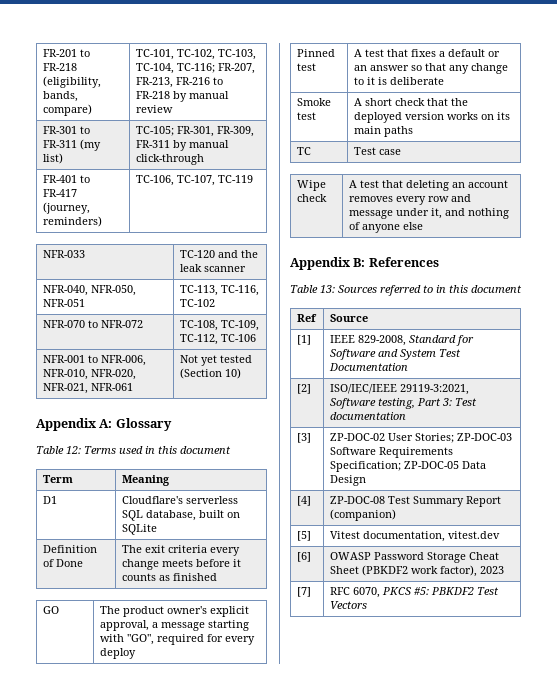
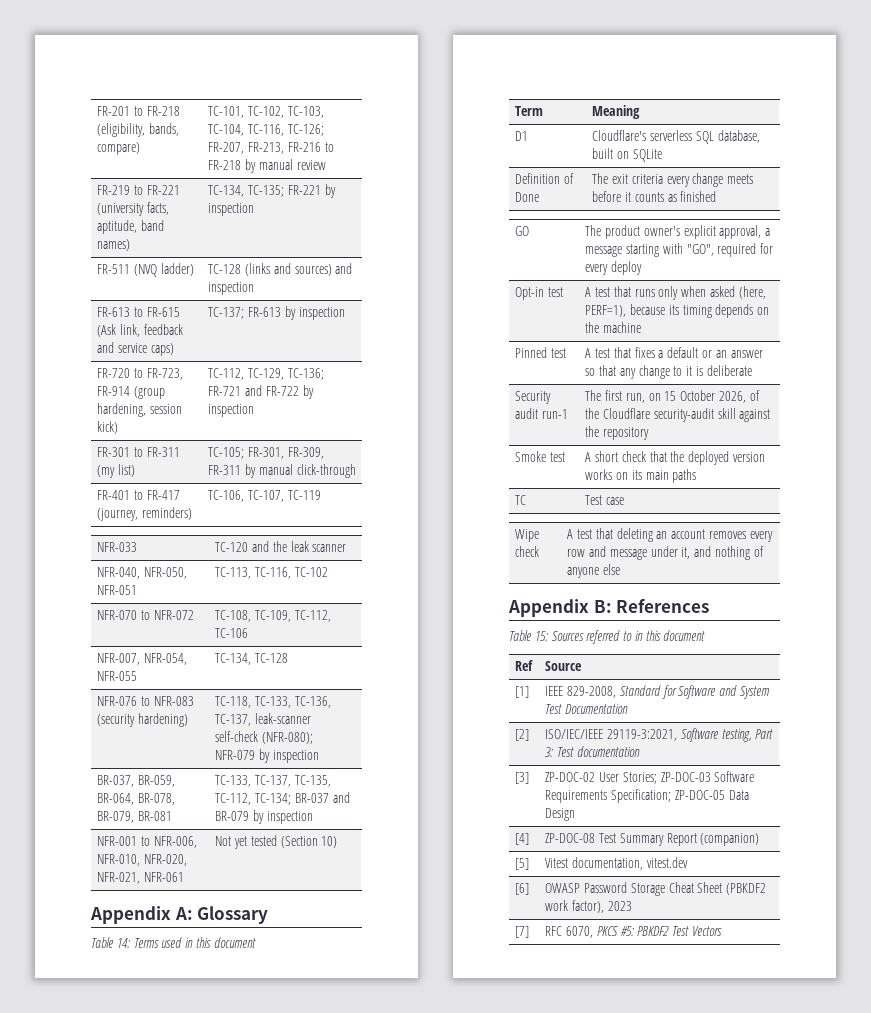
- FR-201 to FR-218 (eligibility, bands, compare) | TC-101, TC-102, TC-103, TC-104, TC-116; FR-207, FR-213, FR-216 to FR-218 by manual review
+ FR-201 to FR-218 (eligibility, bands, compare) | TC-101, TC-102, TC-103, TC-104, TC-116, TC-126; FR-207, FR-213, FR-216 to FR-218 by manual review
+ FR-219 to FR-221 (university facts, aptitude, band names) | TC-134, TC-135; FR-221 by inspection
+ FR-511 (NVQ ladder) | TC-128 (links and sources) and inspection
+ FR-613 to FR-615 (Ask link, feedback and service caps) | TC-137; FR-613 by inspection
+ FR-720 to FR-723, FR-914 (group hardening, session kick) | TC-112, TC-129, TC-136; FR-721 and FR-722 by inspection
+ NFR-007, NFR-054, NFR-055 | TC-134, TC-128
+ NFR-076 to NFR-083 (security hardening) | TC-118, TC-133, TC-136, TC-137, leak-scanner self-check (NFR-080); NFR-079 by inspection
+ BR-037, BR-059, BR-064, BR-078, BR-079, BR-081 | TC-133, TC-137, TC-135, TC-112, TC-134; BR-037 and BR-079 by inspection
- Table 12: Terms used in this document
+ Table 14: Terms used in this document
+ Opt-in test | A test that runs only when asked (here, PERF=1), because its timing depends on the machine
+ Security audit run-1 | The first run, on 15 October 2026, of the Cloudflare security-audit skill against the repository
- Table 13: Sources referred to in this document
+ Table 15: Sources referred to in this document

